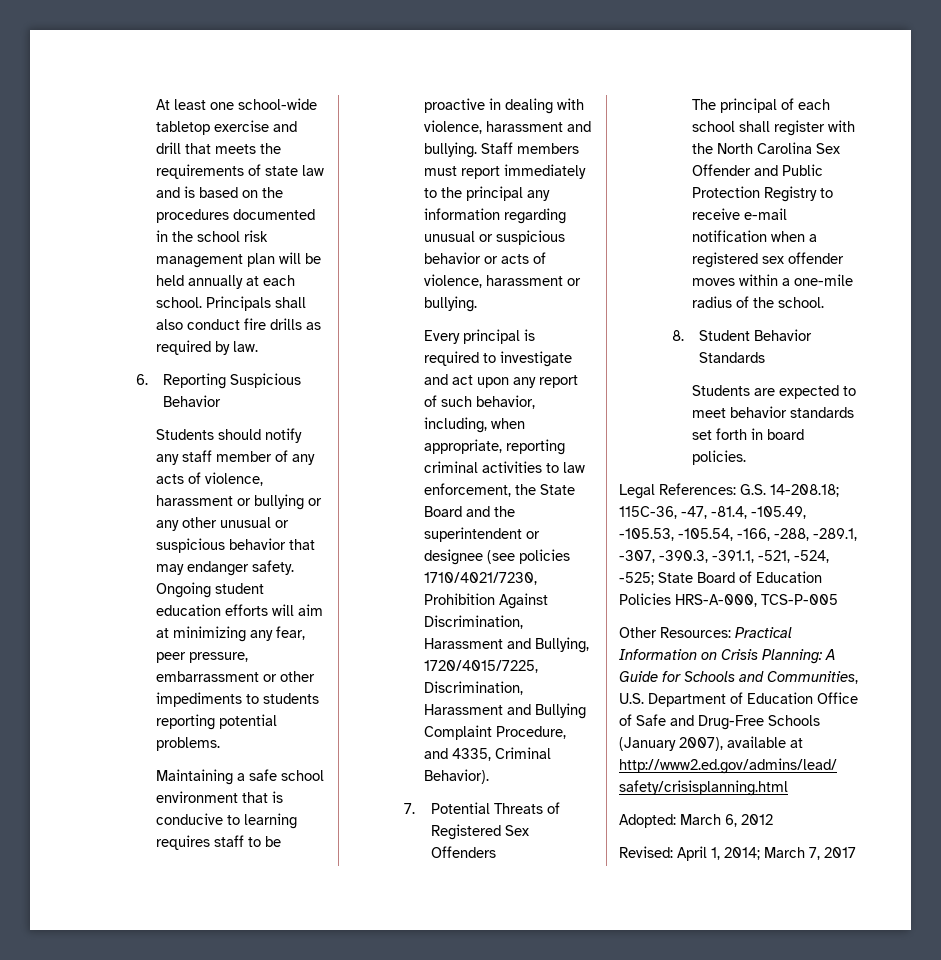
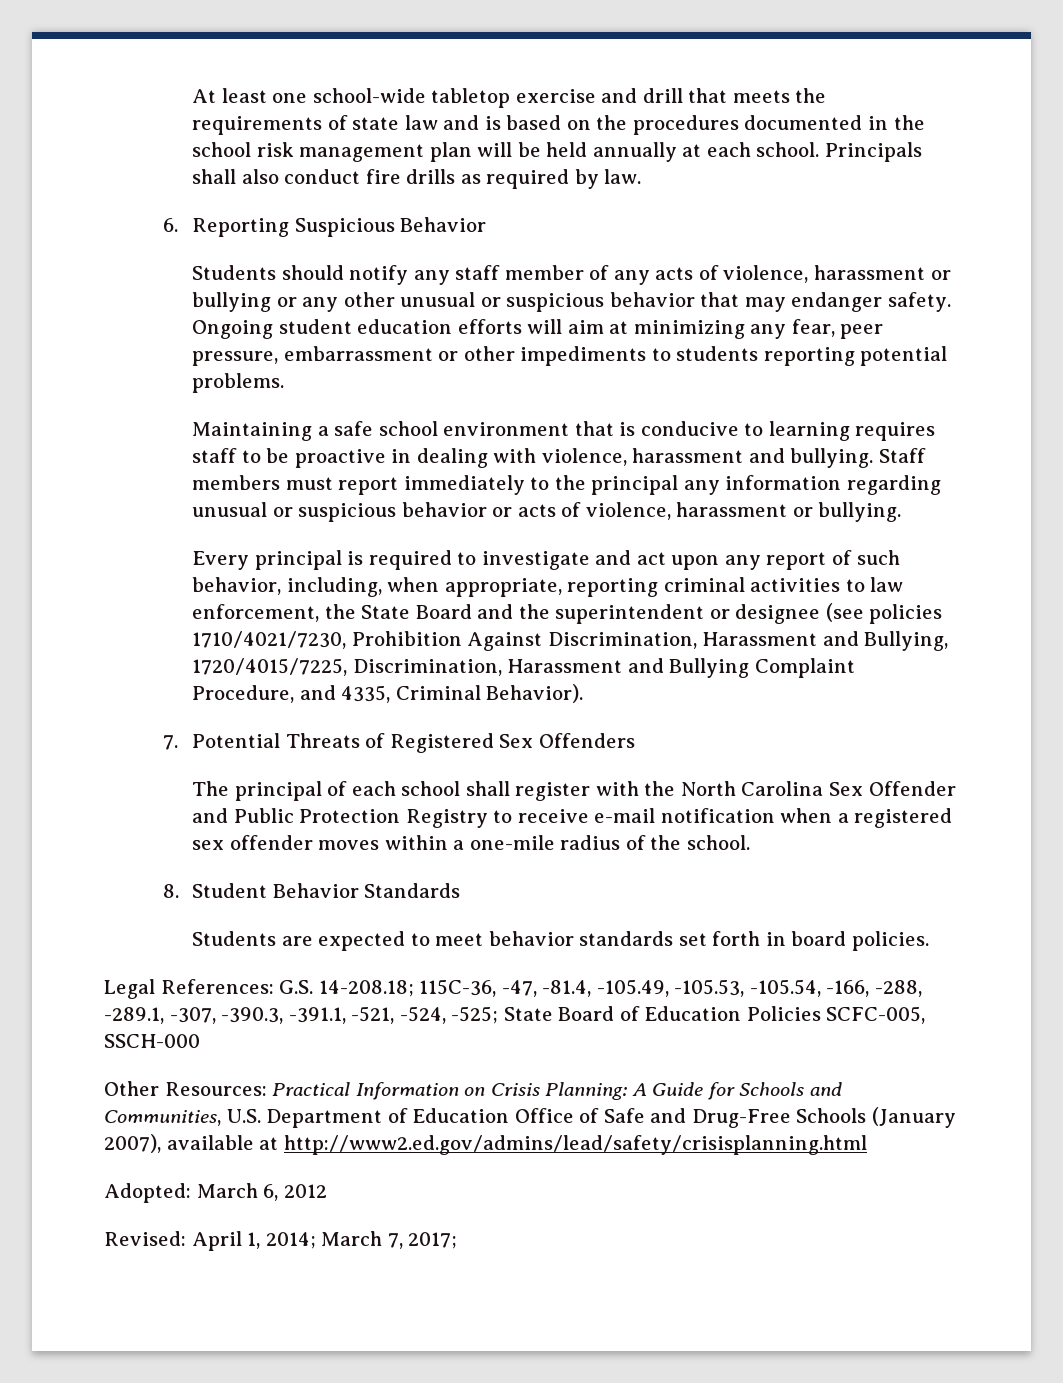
- Legal References: G.S. 14-208.18; 115C-36, -47, -81.4, -105.49, -105.53, -105.54, -166, -288, -289.1, -307, -390.3, -391.1, -521, -524, -525; State Board of Education Policies HRS-A-000, TCS-P-005
+ Legal References: G.S. 14-208.18; 115C-36, -47, -81.4, -105.49, -105.53, -105.54, -166, -288, -289.1, -307, -390.3, -391.1, -521, -524, -525; State Board of Education Policies SCFC-005, SSCH-000
- Revised: April 1, 2014; March 7, 2017
+ Revised: April 1, 2014; March 7, 2017;

